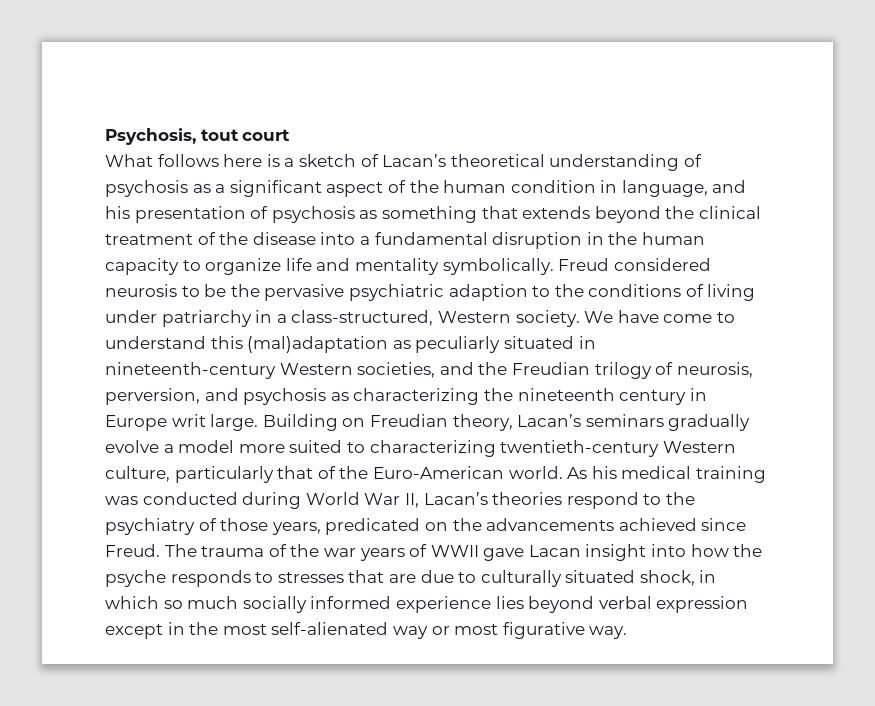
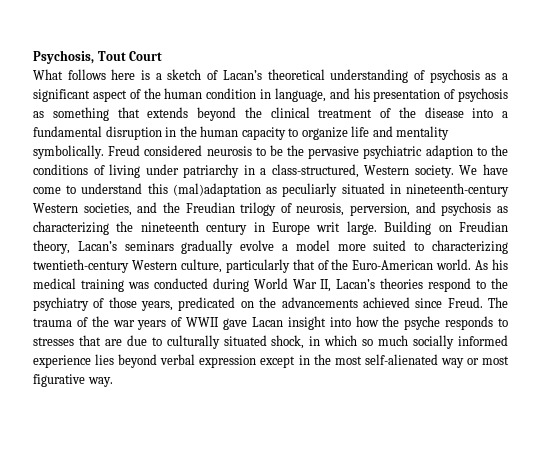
- Psychosis, tout court
+ Psychosis, Tout Court

